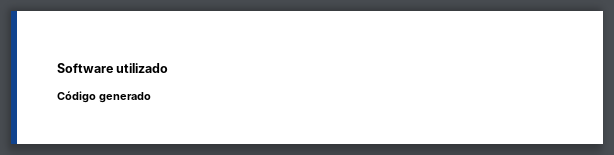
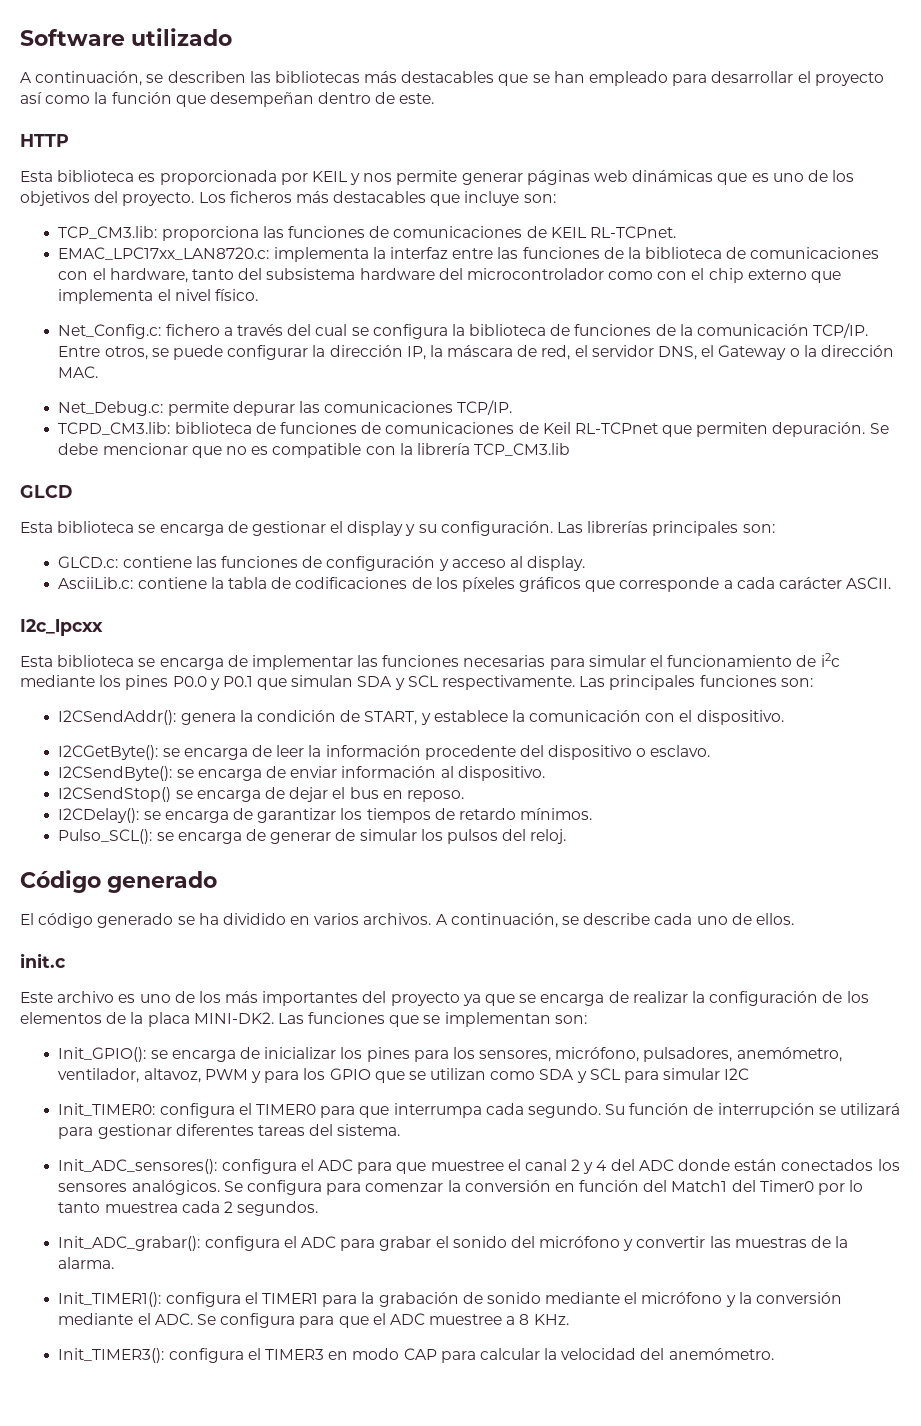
+ A continuación, se describen las bibliotecas más destacables que se han empleado para desarrollar el proyecto así como la función que desempeñan dentro de este.
+ HTTP
+ Esta biblioteca es proporcionada por KEIL y nos permite generar páginas web dinámicas que es uno de los objetivos del proyecto. Los ficheros más destacables que incluye son:
+ TCP_CM3.lib: proporciona las funciones de comunicaciones de KEIL RL-TCPnet.
+ EMAC_LPC17xx_LAN8720.c: implementa la interfaz entre las funciones de la biblioteca de comunicaciones con el hardware, tanto del subsistema hardware del microcontrolador como con el chip externo que implementa el nivel físico.
+ Net_Config.c: fichero a través del cual se configura la biblioteca de funciones de la comunicación TCP/IP. Entre otros, se puede configurar la dirección IP, la máscara de red, el servidor DNS, el Gateway o la dirección MAC.
+ Net_Debug.c: permite depurar las comunicaciones TCP/IP.
+ TCPD_CM3.lib: biblioteca de funciones de comunicaciones de Keil RL-TCPnet que permiten depuración. Se debe mencionar que no es compatible con la librería TCP_CM3.lib
+ GLCD
+ Esta biblioteca se encarga de gestionar el display y su configuración. Las librerías principales son:
+ GLCD.c: contiene las funciones de configuración y acceso al display.
+ AsciiLib.c: contiene la tabla de codificaciones de los píxeles gráficos que corresponde a cada carácter ASCII.
+ I2c_lpcxx
+ Esta biblioteca se encarga de implementar las funciones necesarias para simular el funcionamiento de i2c mediante los pines P0.0 y P0.1 que simulan SDA y SCL respectivamente. Las principales funciones son:
+ I2CSendAddr(): genera la condición de START, y establece la comunicación con el dispositivo.
+ I2CGetByte(): se encarga de leer la información procedente del dispositivo o esclavo.
+ I2CSendByte(): se encarga de enviar información al dispositivo.
+ I2CSendStop() se encarga de dejar el bus en reposo.
+ I2CDelay(): se encarga de garantizar los tiempos de retardo mínimos.
+ Pulso_SCL(): se encarga de generar de simular los pulsos del reloj.
  Código generado
+ El código generado se ha dividido en varios archivos. A continuación, se describe cada uno de ellos.
+ init.c
+ Este archivo es uno de los más importantes del proyecto ya que se encarga de realizar la configuración de los elementos de la placa MINI-DK2. Las funciones que se implementan son:
+ Init_GPIO(): se encarga de inicializar los pines para los sensores, micrófono, pulsadores, anemómetro, ventilador, altavoz, PWM y para los GPIO que se utilizan como SDA y SCL para simular I2C
+ Init_TIMER0: configura el TIMER0 para que interrumpa cada segundo. Su función de interrupción se utilizará para gestionar diferentes tareas del sistema.
+ Init_ADC_sensores(): configura el ADC para que muestree el canal 2 y 4 del ADC donde están conectados los sensores analógicos. Se configura para comenzar la conversión en función del Match1 del Timer0 por lo tanto muestrea cada 2 segundos.
+ Init_ADC_grabar(): configura el ADC para grabar el sonido del micrófono y convertir las muestras de la alarma.
+ Init_TIMER1(): configura el TIMER1 para la grabación de sonido mediante el micrófono y la conversión mediante el ADC. Se configura para que el ADC muestree a 8 KHz.
+ Init_TIMER3(): configura el TIMER3 en modo CAP para calcular la velocidad del anemómetro.

